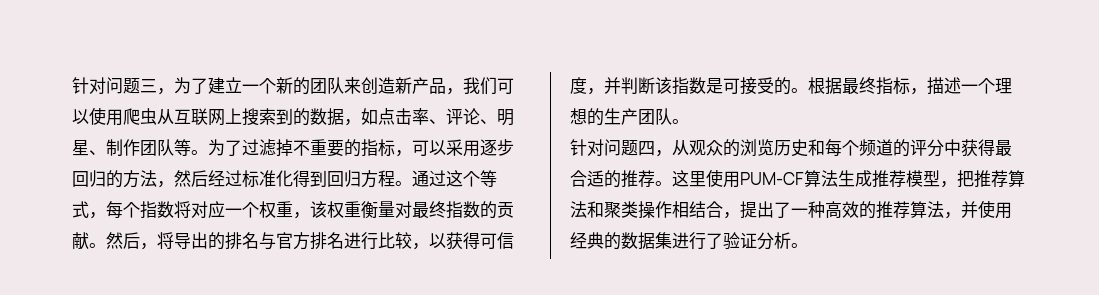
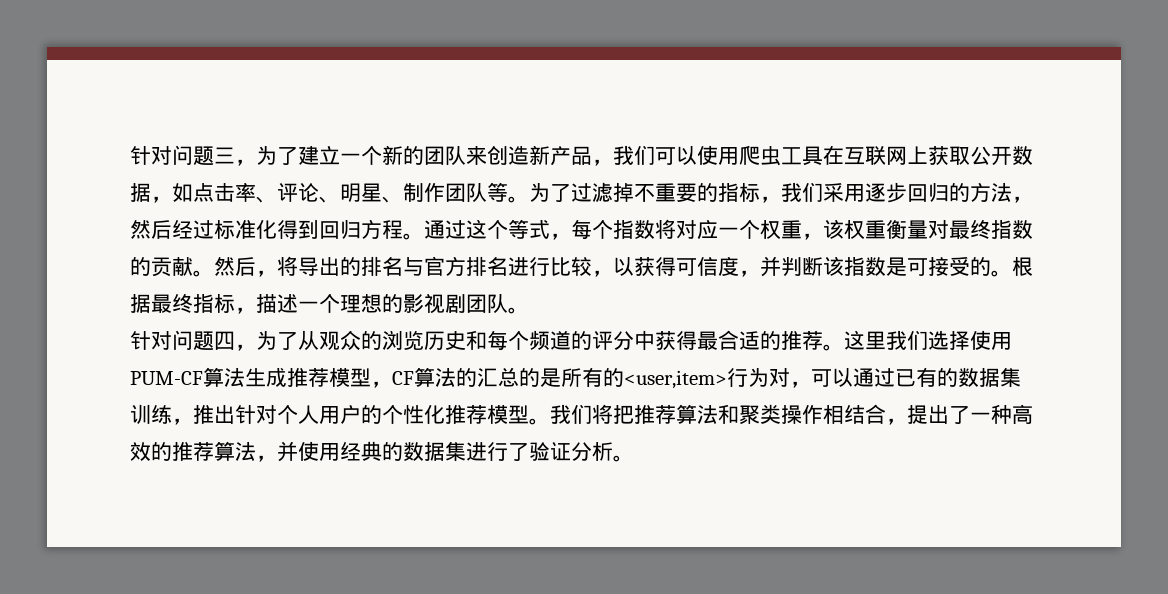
- 针对问题三，为了建立一个新的团队来创造新产品，我们可以使用爬虫从互联网上搜索到的数据，如点击率、评论、明星、制作团队等。
+ 针对问题三，为了建立一个新的团队来创造新产品，我们可以使用爬虫工具在互联网上获取公开数据，如点击率、评论、明星、制作团队等。
- 为了过滤掉不重要的指标，可以采用逐步回归的方法，然后经过标准化得到回归方程。
+ 为了过滤掉不重要的指标，我们采用逐步回归的方法，然后经过标准化得到回归方程。
- 根据最终指标，描述一个理想的生产团队。
+ 根据最终指标，描述一个理想的影视剧团队。
- 针对问题四，从观众的浏览历史和每个频道的评分中获得最合适的推荐。
+ 针对问题四，为了从观众的浏览历史和每个频道的评分中获得最合适的推荐。
- 这里使用PUM-CF算法生成推荐模型，把推荐算法和聚类操作相结合，提出了一种高效的推荐算法，并使用经典的数据集进行了验证分析。
+ 这里我们选择使用PUM-CF算法生成推荐模型，CF算法的汇总的是所有的<user,item>行为对，可以通过已有的数据集训练，推出针对个人用户的个性化推荐模型。我们将把推荐算法和聚类操作相结合，提出了一种高效的推荐算法，并使用经典的数据集进行了验证分析。

